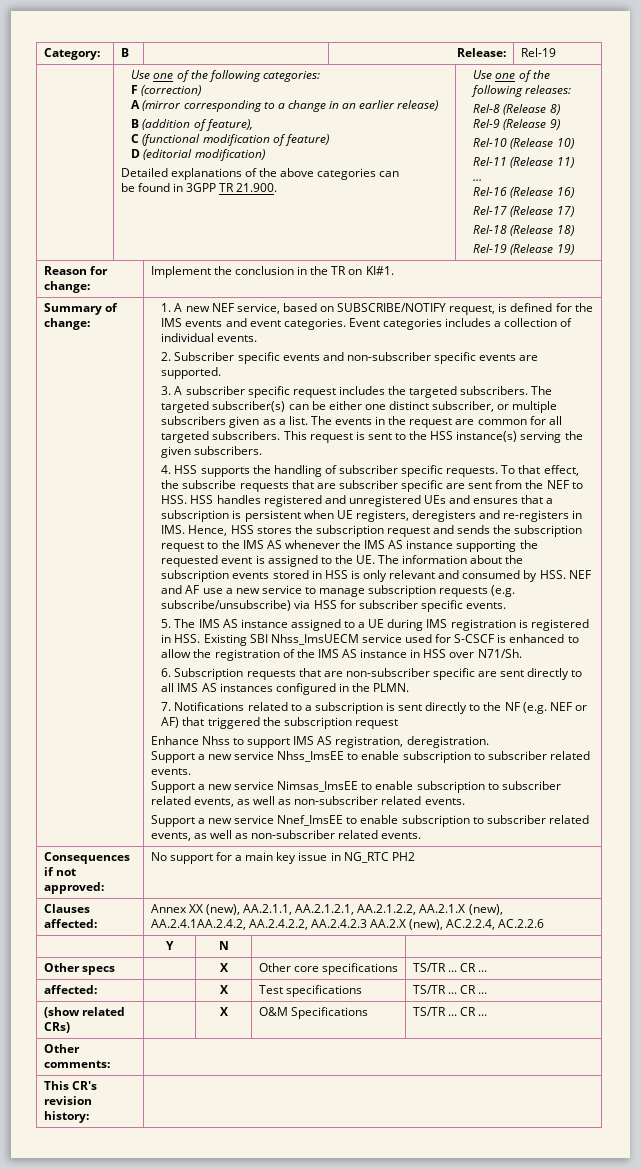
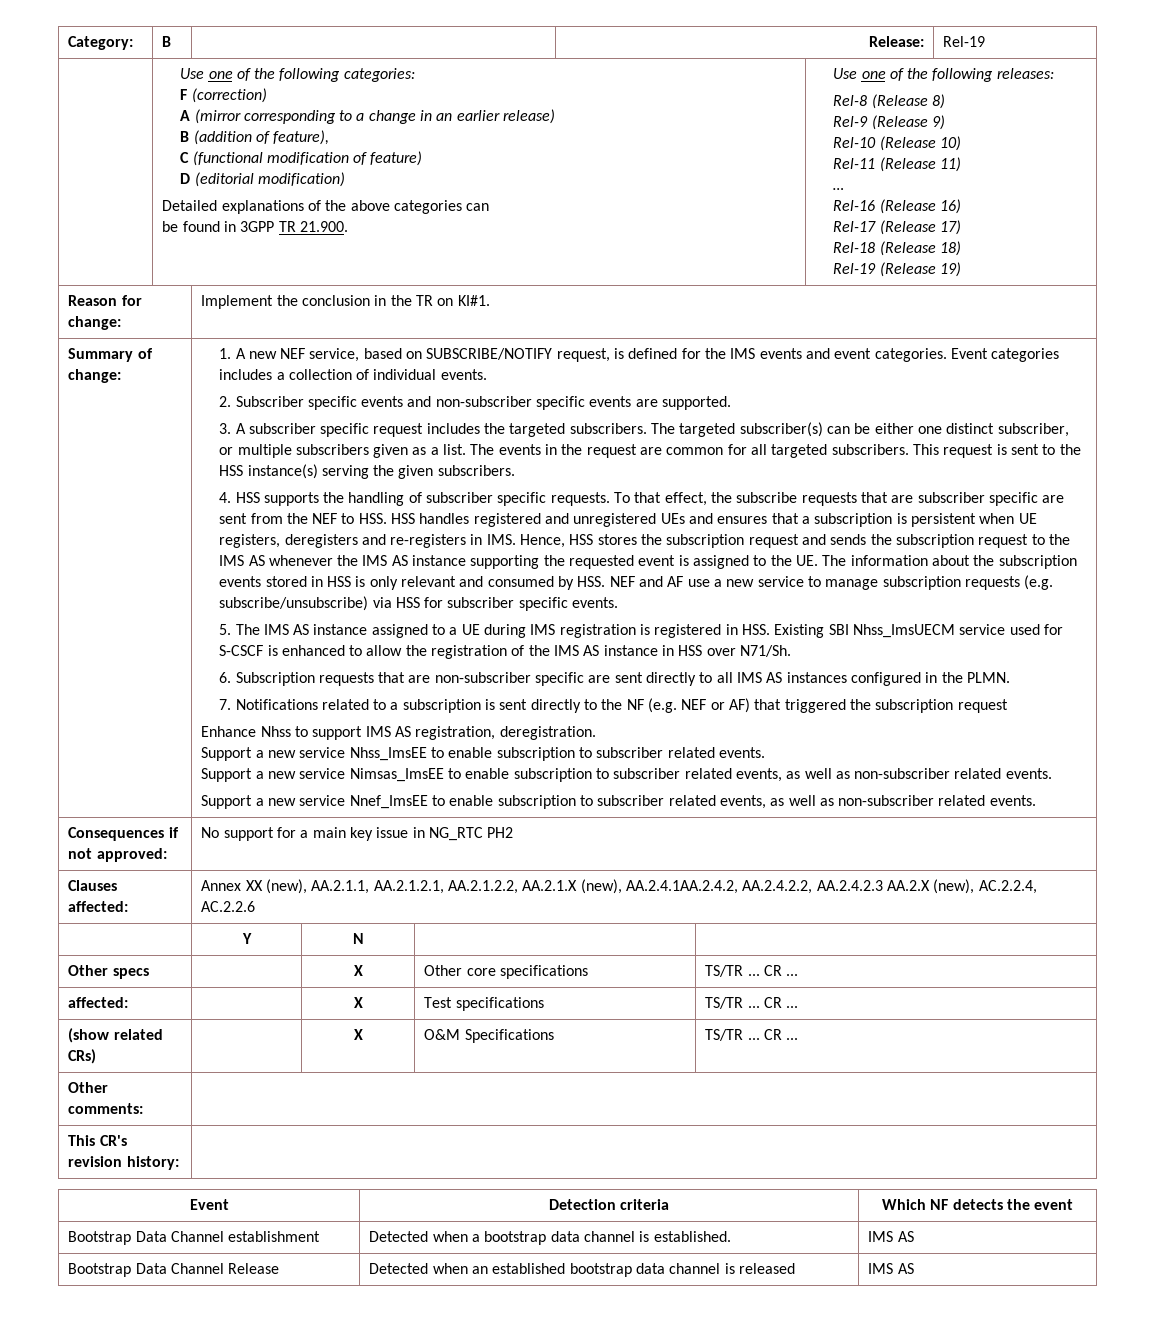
+ Event | Detection criteria | Which NF detects the event
+ Bootstrap Data Channel establishment | Detected when a bootstrap data channel is established. | IMS AS
+ Bootstrap Data Channel Release | Detected when an established bootstrap data channel is released | IMS AS

